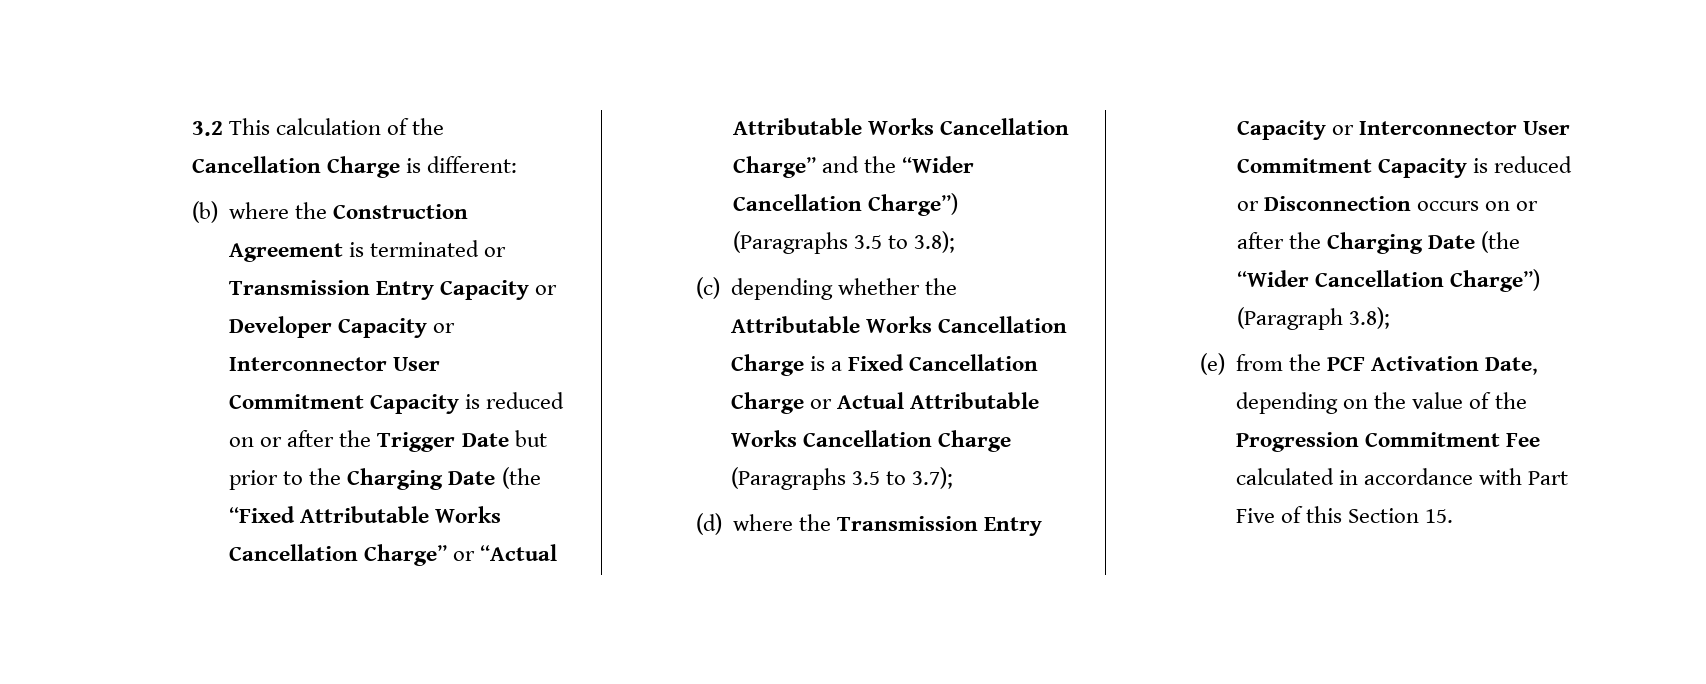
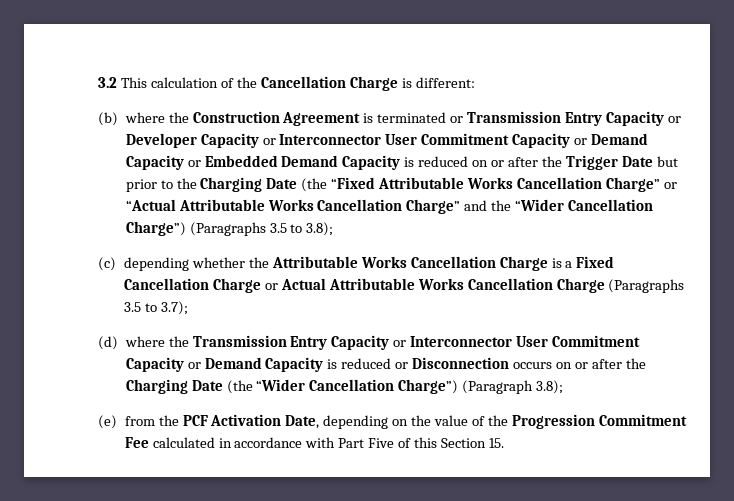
- (b) where the Construction Agreement is terminated or Transmission Entry Capacity or Developer Capacity or Interconnector User Commitment Capacity is reduced on or after the Trigger Date but prior to the Charging Date (the “Fixed Attributable Works Cancellation Charge” or “Actual Attributable Works Cancellation Charge” and the “Wider Cancellation Charge”) (Paragraphs 3.5 to 3.8);
+ (b) where the Construction Agreement is terminated or Transmission Entry Capacity or Developer Capacity or Interconnector User Commitment Capacity or Demand Capacity or Embedded Demand Capacity is reduced on or after the Trigger Date but prior to the Charging Date (the “Fixed Attributable Works Cancellation Charge” or “Actual Attributable Works Cancellation Charge” and the “Wider Cancellation Charge”) (Paragraphs 3.5 to 3.8);
- (d) where the Transmission Entry Capacity or Interconnector User Commitment Capacity is reduced or Disconnection occurs on or after the Charging Date (the “Wider Cancellation Charge”) (Paragraph 3.8);
+ (d) where the Transmission Entry Capacity or Interconnector User Commitment Capacity or Demand Capacity is reduced or Disconnection occurs on or after the Charging Date (the “Wider Cancellation Charge”) (Paragraph 3.8);

